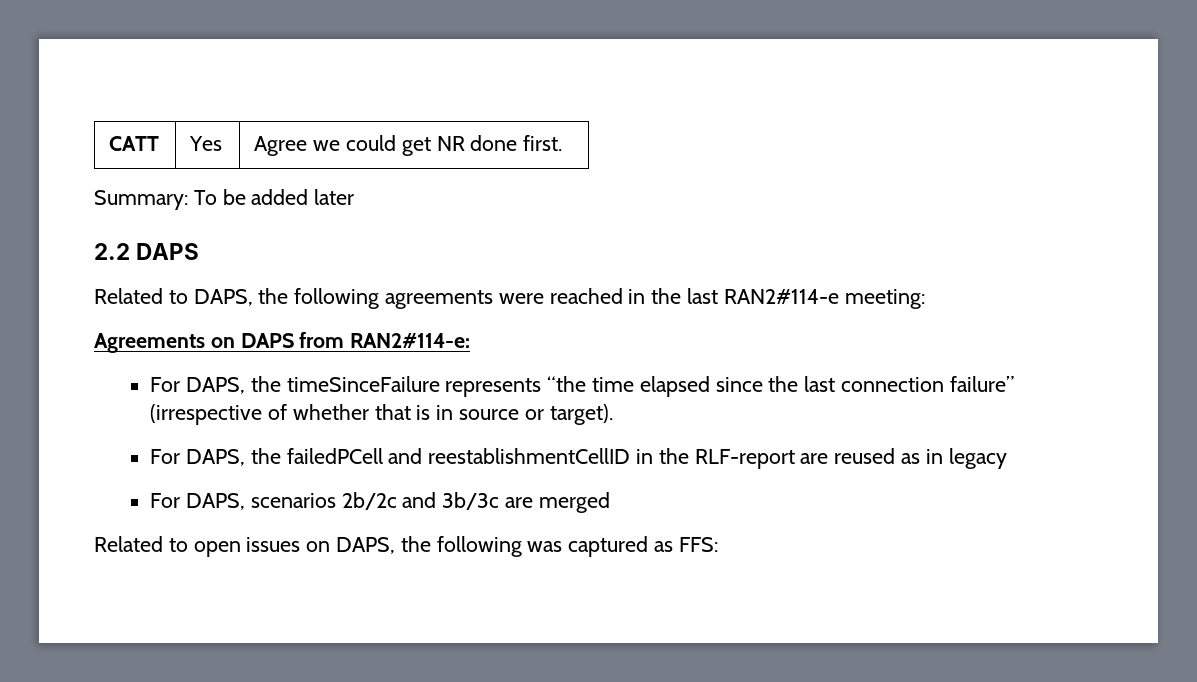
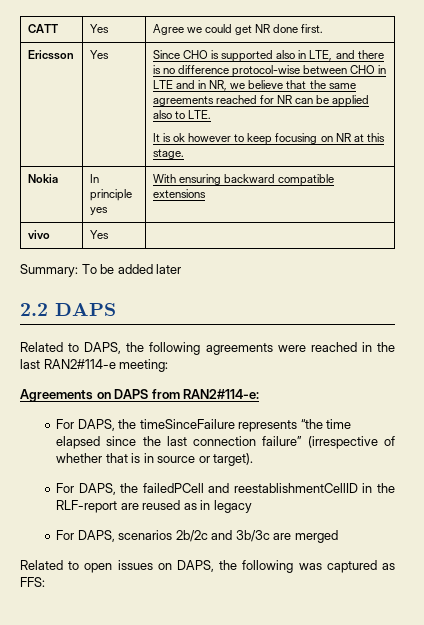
+ Ericsson | Yes | Since CHO is supported also in LTE, and there is no difference protocol-wise between CHO in LTE and in NR, we believe that the same agreements reached for NR can be applied also to LTE.
+ It is ok however to keep focusing on NR at this stage.
+ Nokia | In principle yes | With ensuring backward compatible extensions
+ vivo | Yes |

